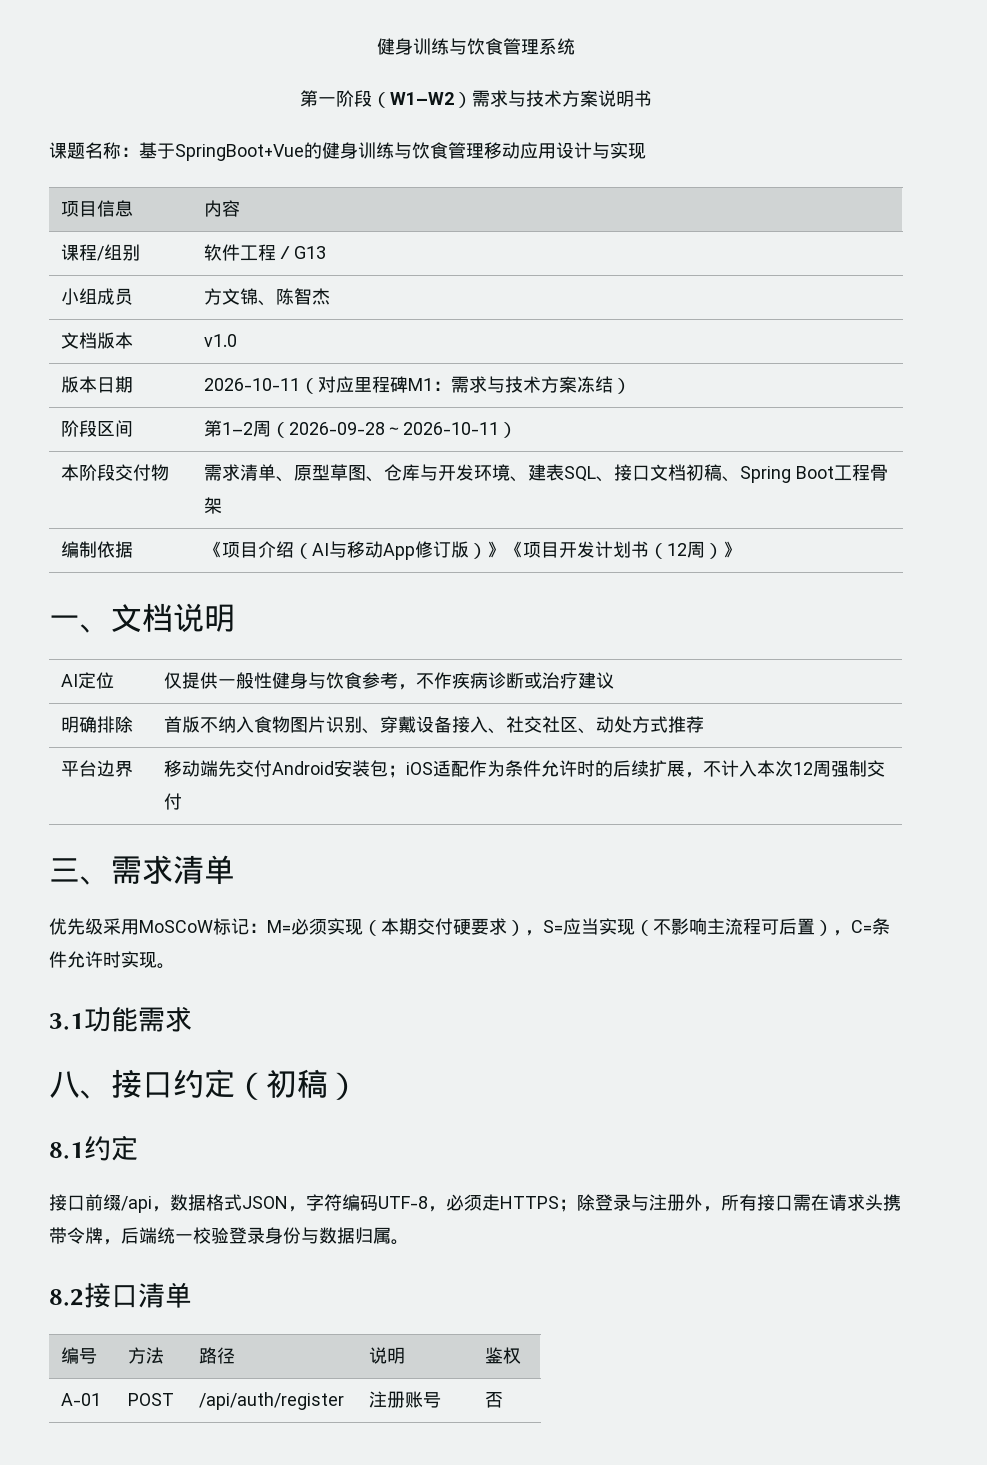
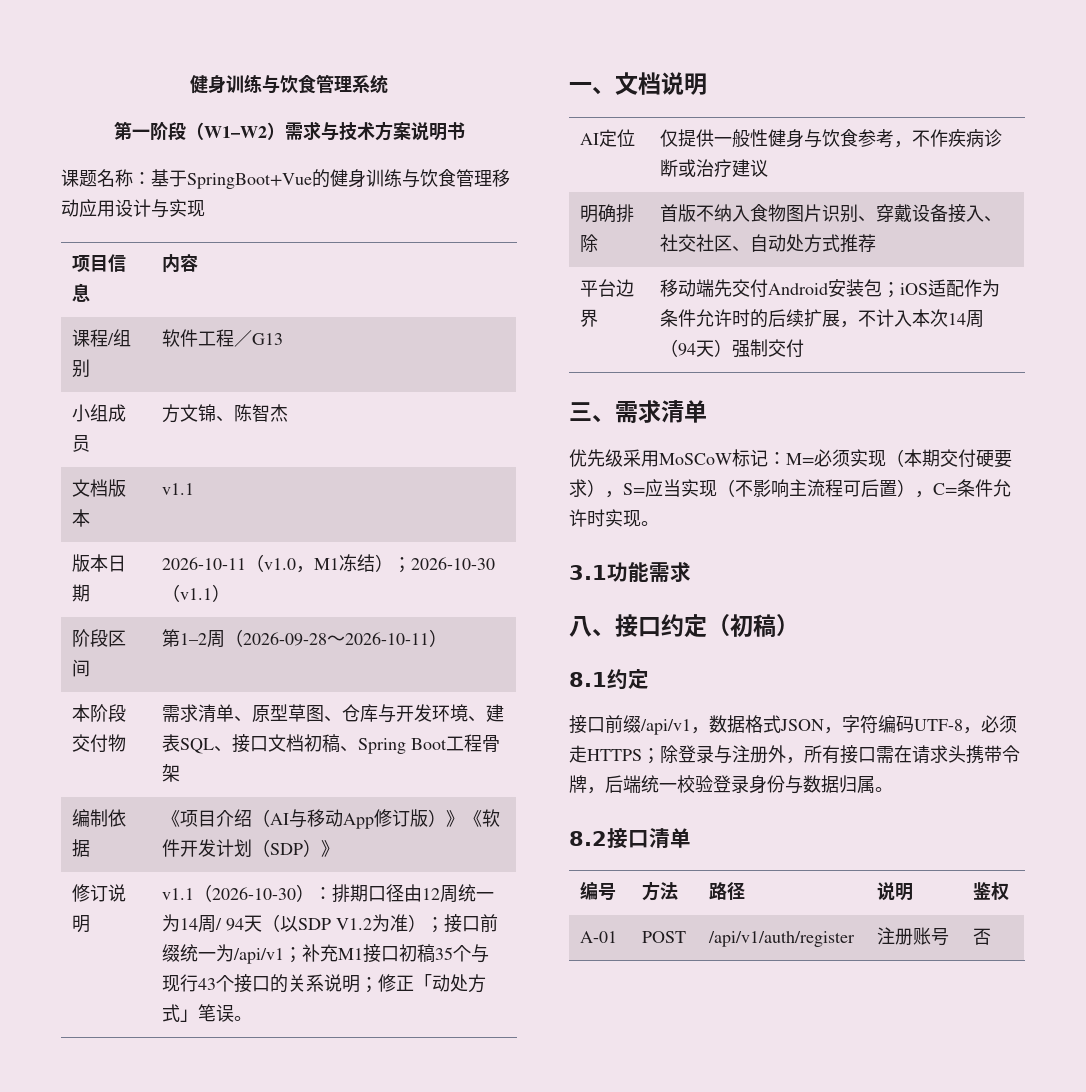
- 文档版本 | v1.0
+ 文档版本 | v1.1
- 版本日期 | 2026-10-11（对应里程碑M1：需求与技术方案冻结）
+ 版本日期 | 2026-10-11（v1.0，M1冻结）；2026-10-30（v1.1）
- 编制依据 | 《项目介绍（AI与移动App修订版）》《项目开发计划书（12周）》
+ 编制依据 | 《项目介绍（AI与移动App修订版）》《软件开发计划（SDP）》
+ 修订说明 | v1.1（2026-10-30）：排期口径由12周统一为14周/ 94天（以SDP V1.2为准）；接口前缀统一为/api/v1；补充M1接口初稿35个与现行43个接口的关系说明；修正「动处方式」笔误。
- 明确排除 | 首版不纳入食物图片识别、穿戴设备接入、社交社区、动处方式推荐
+ 明确排除 | 首版不纳入食物图片识别、穿戴设备接入、社交社区、自动处方式推荐
- 平台边界 | 移动端先交付Android安装包；iOS适配作为条件允许时的后续扩展，不计入本次12周强制交付
+ 平台边界 | 移动端先交付Android安装包；iOS适配作为条件允许时的后续扩展，不计入本次14周（94天）强制交付
- 接口前缀/api，数据格式JSON，字符编码UTF-8，必须走HTTPS；除登录与注册外，所有接口需在请求头携带令牌，后端统一校验登录身份与数据归属。
+ 接口前缀/api/v1，数据格式JSON，字符编码UTF-8，必须走HTTPS；除登录与注册外，所有接口需在请求头携带令牌，后端统一校验登录身份与数据归属。
- A-01 | POST | /api/auth/register | 注册账号 | 否
+ A-01 | POST | /api/v1/auth/register | 注册账号 | 否

